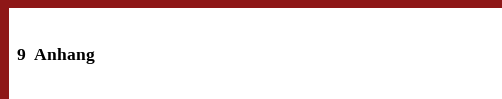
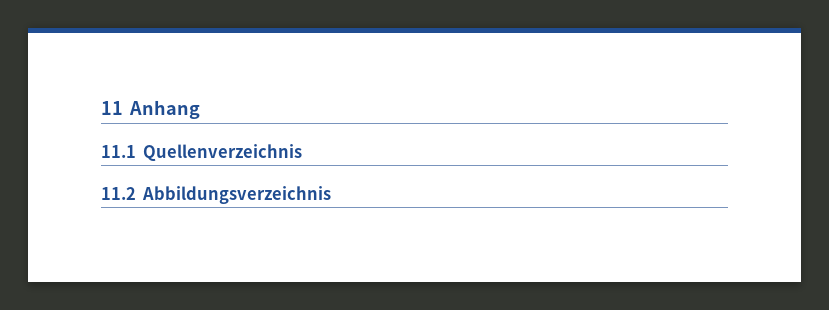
- 9 Anhang
+ 11 Anhang
+ 11.1 Quellenverzeichnis
+ 11.2 Abbildungsverzeichnis

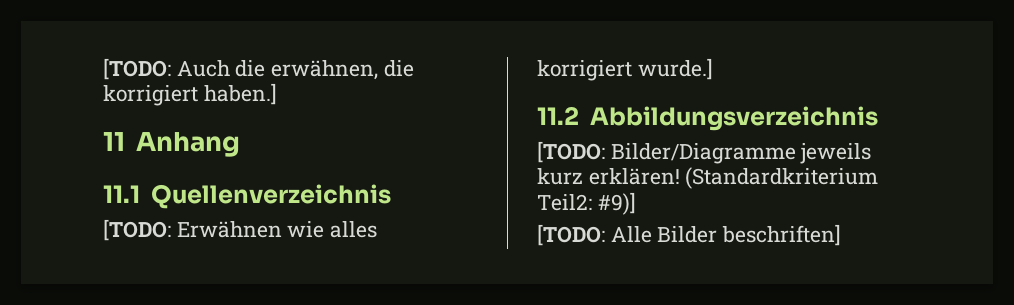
+ [TODO: Auch die erwähnen, die korrigiert haben.]
  11 Anhang
  11.1 Quellenverzeichnis
+ [TODO: Erwähnen wie alles korrigiert wurde.]
  11.2 Abbildungsverzeichnis
+ [TODO: Bilder/Diagramme jeweils kurz erklären! (Standardkriterium Teil2: #9)]
+ [TODO: Alle Bilder beschriften]

